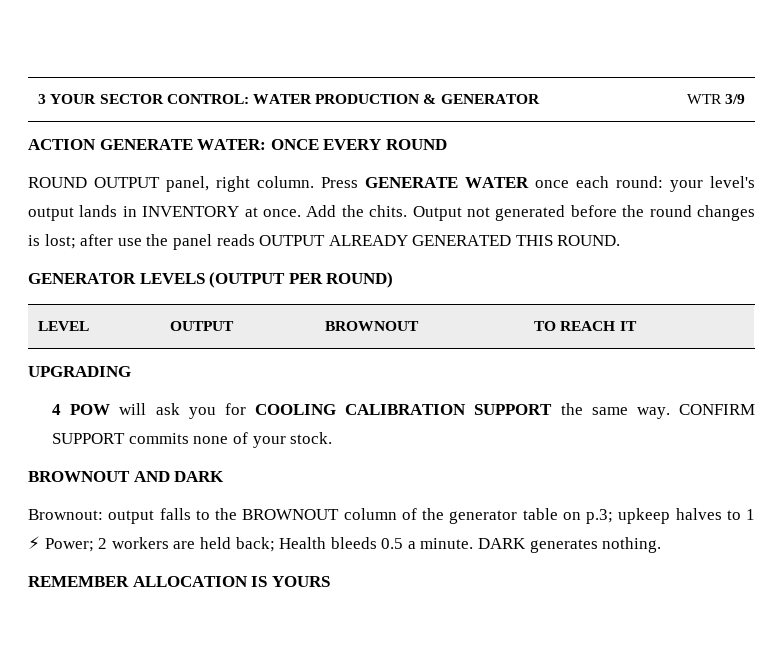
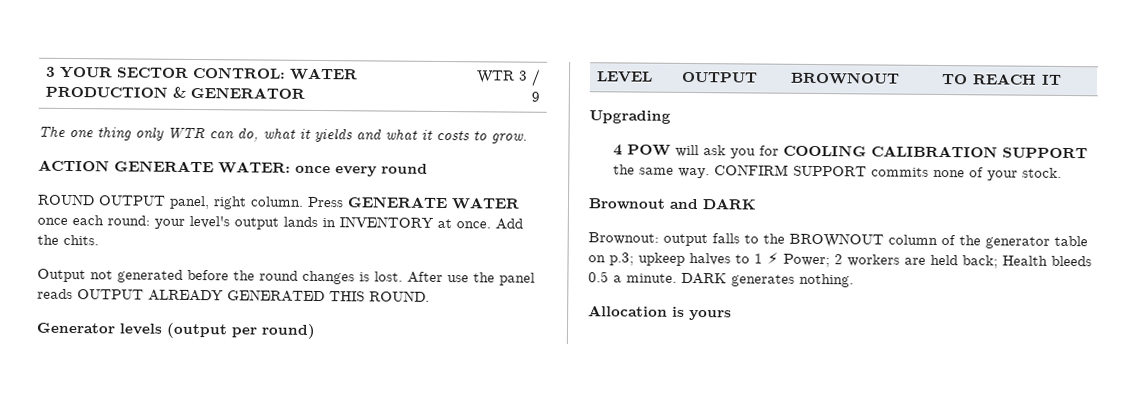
- 3 YOUR SECTOR CONTROL: WATER PRODUCTION & GENERATOR | WTR 3/9
+ 3 YOUR SECTOR CONTROL: WATER PRODUCTION & GENERATOR | WTR 3 / 9
+ The one thing only WTR can do, what it yields and what it costs to grow.
- ACTION GENERATE WATER: ONCE EVERY ROUND
+ ACTION GENERATE WATER: once every round
- Add the chits. Output not generated before the round changes is lost; after use the panel reads OUTPUT ALREADY GENERATED THIS ROUND.
+ Add the chits.
+ Output not generated before the round changes is lost. After use the panel reads OUTPUT ALREADY GENERATED THIS ROUND.
- GENERATOR LEVELS (OUTPUT PER ROUND)
+ Generator levels (output per round)
- UPGRADING
+ Upgrading
- BROWNOUT AND DARK
+ Brownout and DARK
- REMEMBER ALLOCATION IS YOURS
+ Allocation is yours

